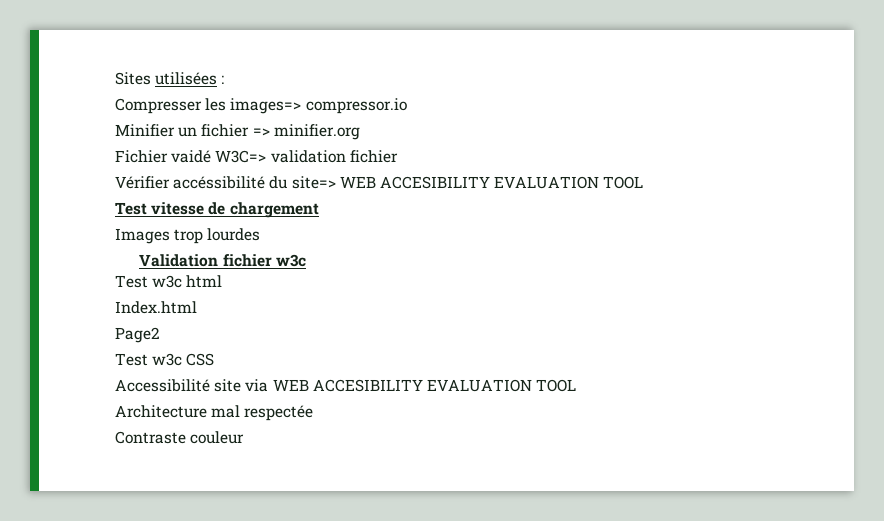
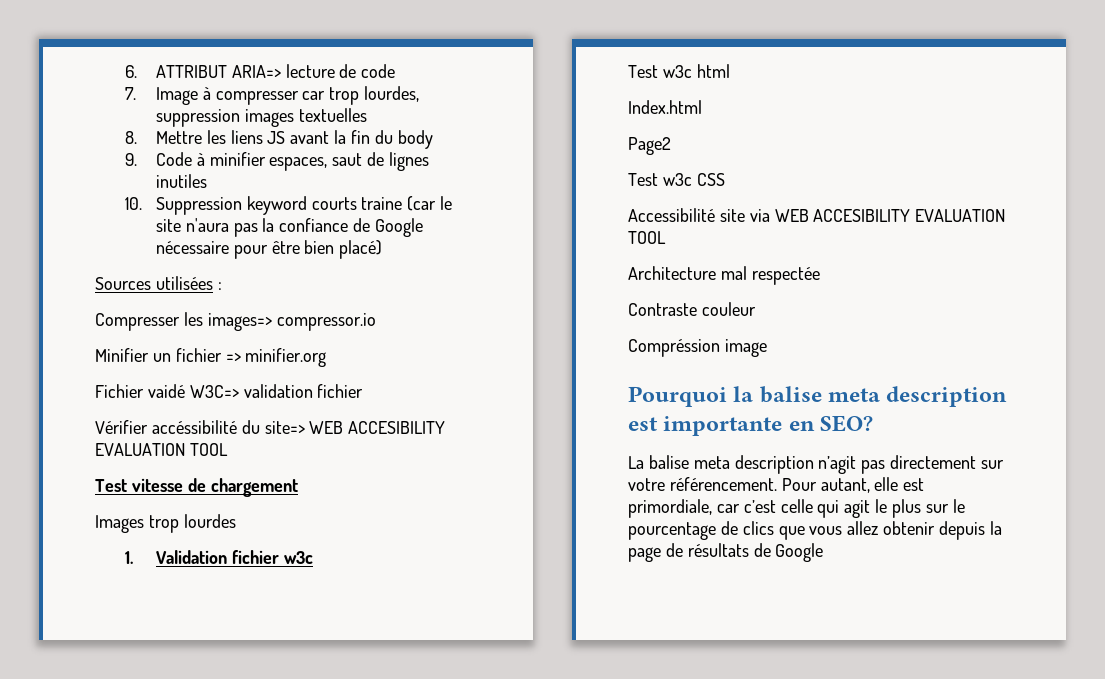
- Sites utilisées :
+ 6. ATTRIBUT ARIA=> lecture de code
+ 7. Image à compresser car trop lourdes, suppression images textuelles
+ 8. Mettre les liens JS avant la fin du body
+ 9. Code à minifier espaces, saut de lignes inutiles
+ 10. Suppression keyword courts traine (car le site n'aura pas la confiance de Google nécessaire pour être bien placé)
+ Sources utilisées :
- Validation fichier w3c
+ 1. Validation fichier w3c
+ Compréssion image
+ Pourquoi la balise meta description est importante en SEO?
+ La balise meta description n’agit pas directement sur votre référencement. Pour autant, elle est primordiale, car c’est celle qui agit le plus sur le pourcentage de clics que vous allez obtenir depuis la page de résultats de Google

